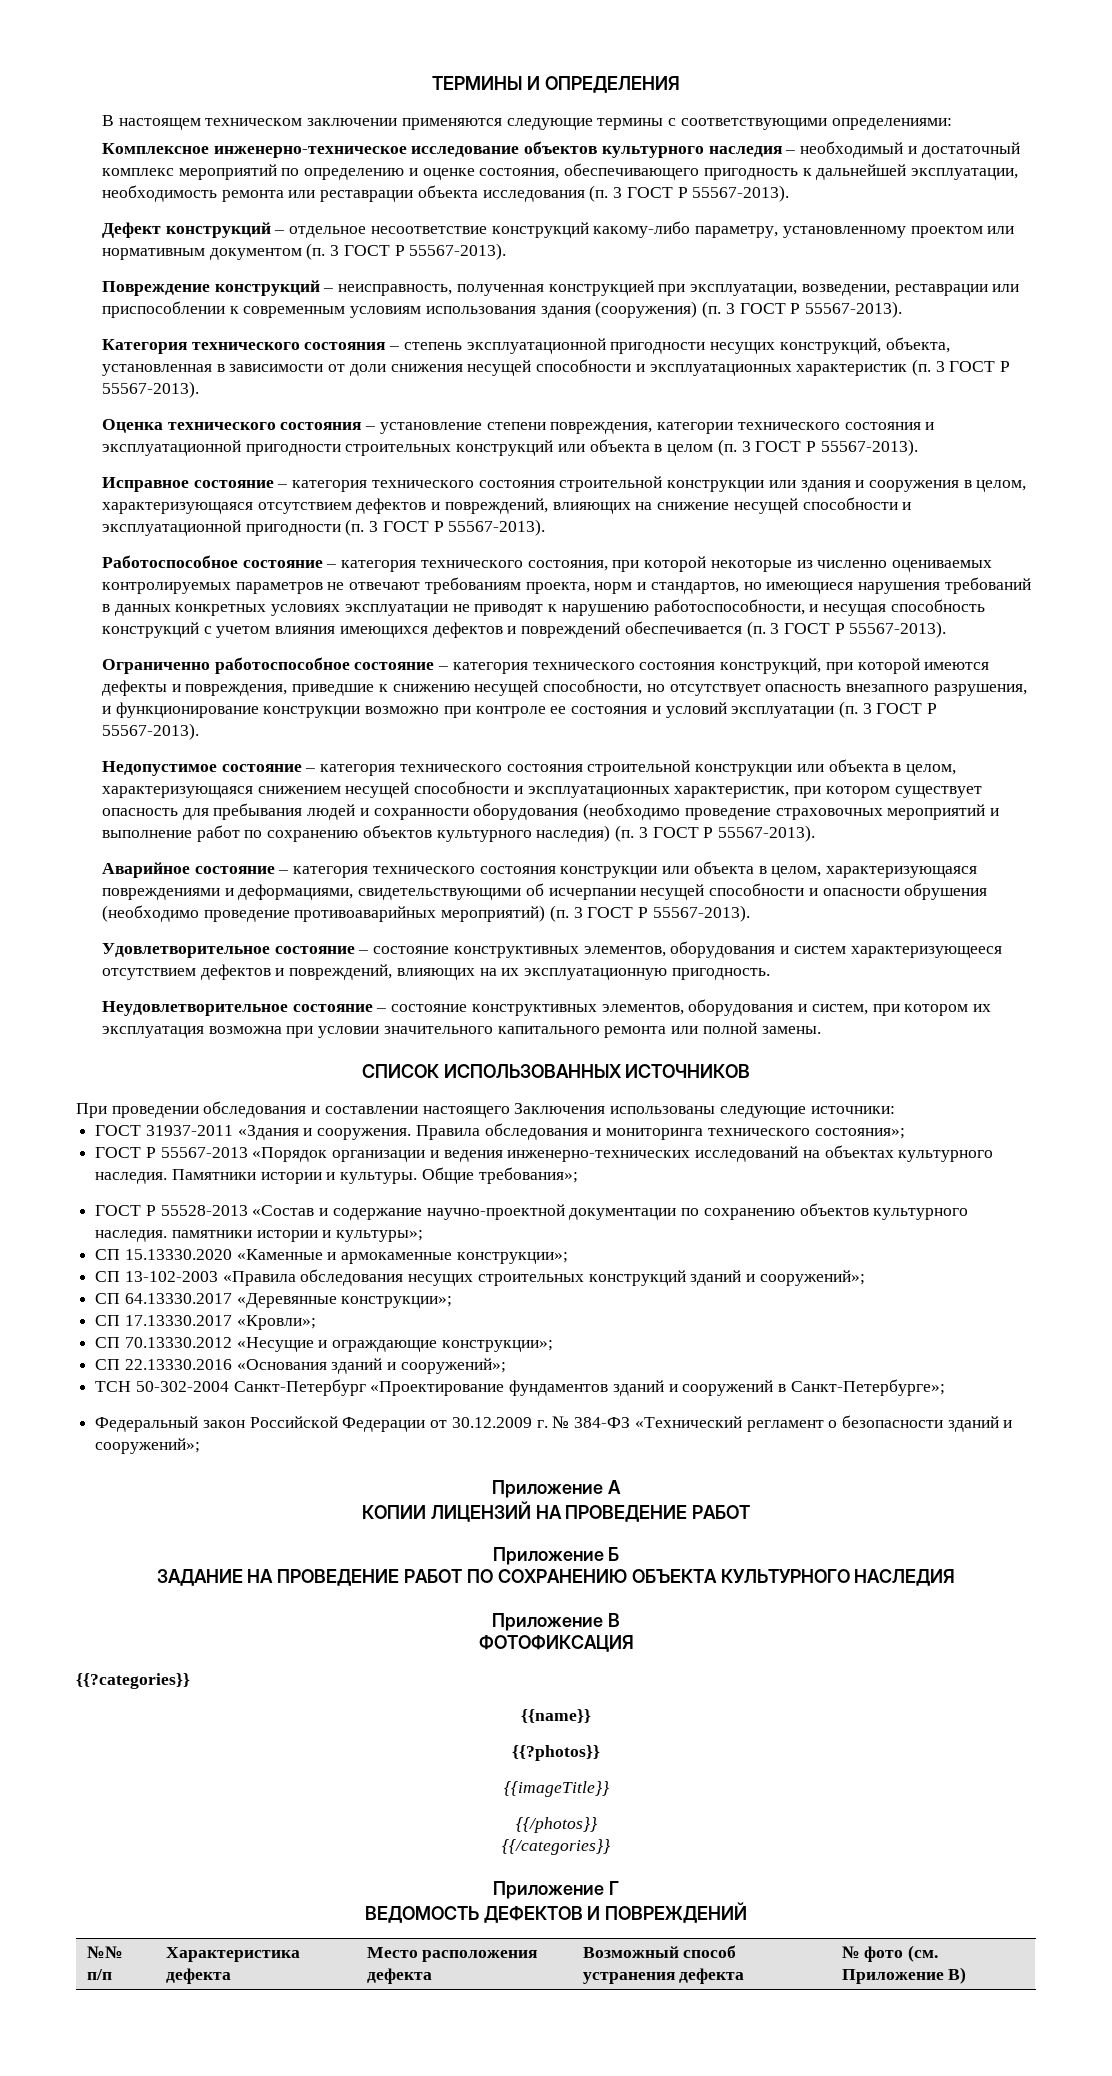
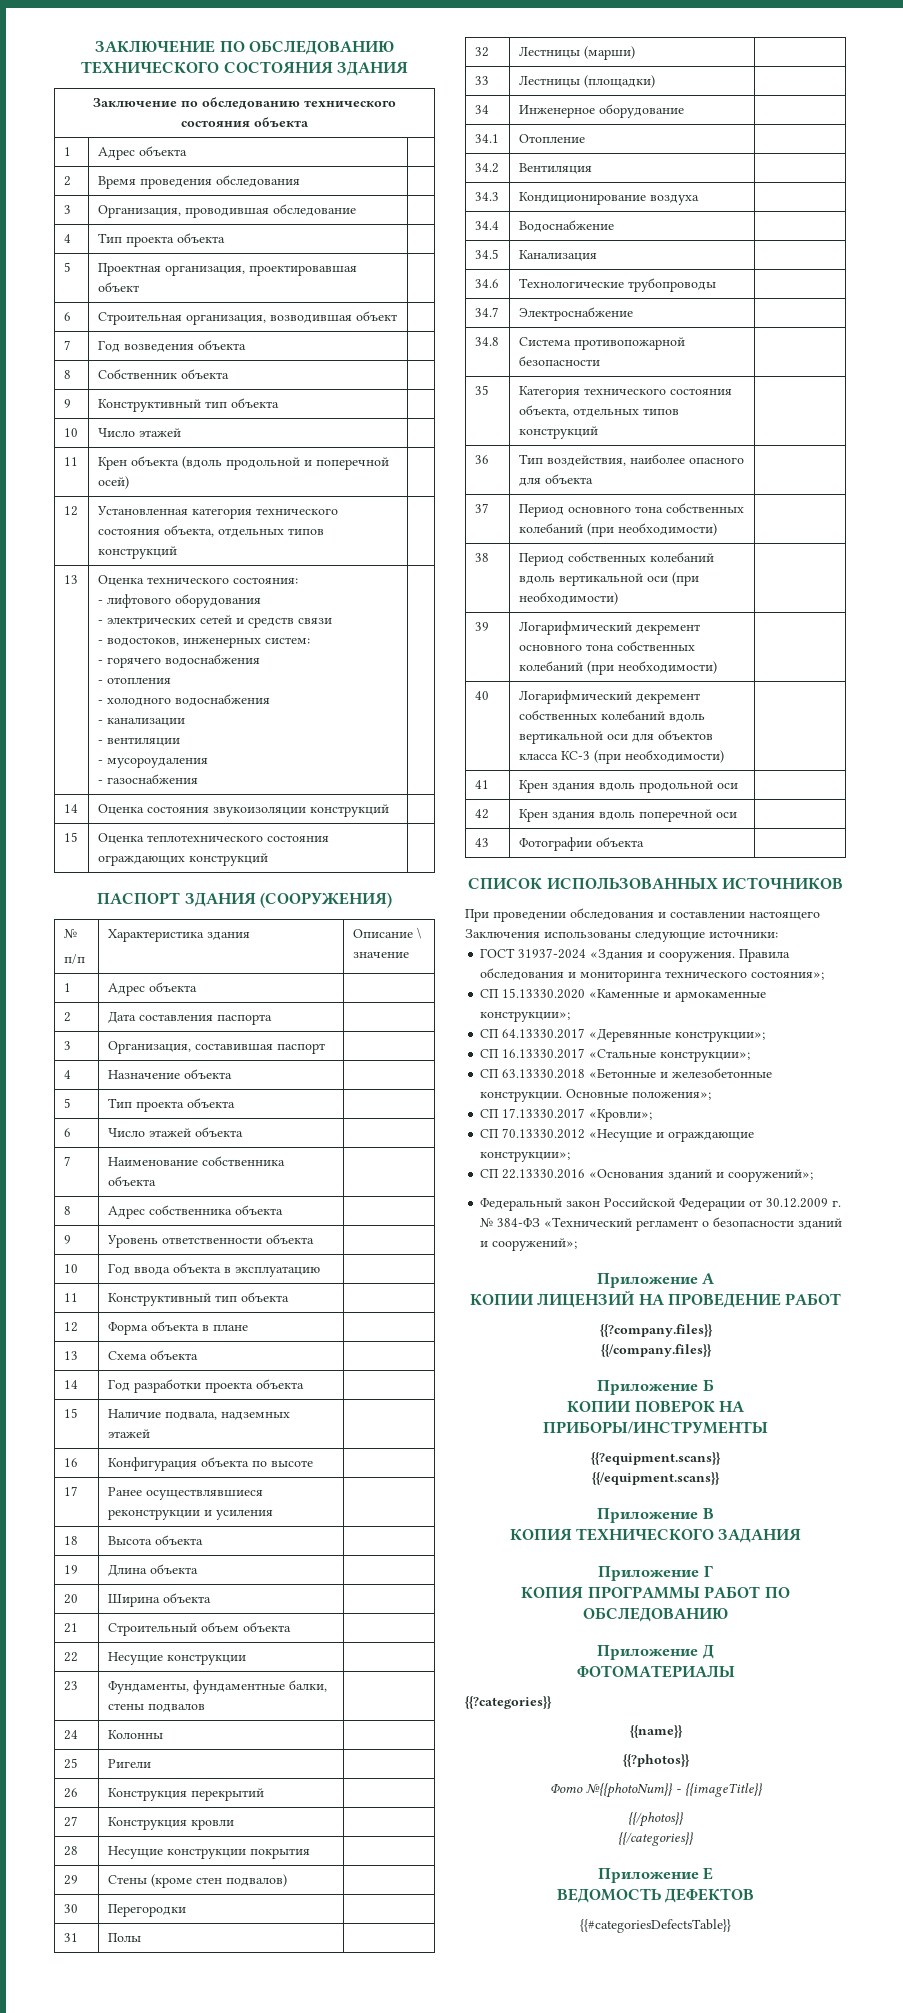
- ТЕРМИНЫ И ОПРЕДЕЛЕНИЯ
- В настоящем техническом заключении применяются следующие термины с соответствующими определениями:
- Комплексное инженерно-техническое исследование объектов культурного наследия – необходимый и достаточный комплекс мероприятий по определению и оценке состояния, обеспечивающего пригодность к дальнейшей эксплуатации, необходимость ремонта или реставрации объекта исследования (п. 3 ГОСТ Р 55567-2013).
- Дефект конструкций – отдельное несоответствие конструкций какому-либо параметру, установленному проектом или нормативным документом (п. 3 ГОСТ Р 55567-2013).
- Повреждение конструкций – неисправность, полученная конструкцией при эксплуатации, возведении, реставрации или приспособлении к современным условиям использования здания (сооружения) (п. 3 ГОСТ Р 55567-2013).
- Категория технического состояния – степень эксплуатационной пригодности несущих конструкций, объекта, установленная в зависимости от доли снижения несущей способности и эксплуатационных характеристик (п. 3 ГОСТ Р 55567-2013).
- Оценка технического состояния – установление степени повреждения, категории технического состояния и эксплуатационной пригодности строительных конструкций или объекта в целом (п. 3 ГОСТ Р 55567-2013).
- Исправное состояние – категория технического состояния строительной конструкции или здания и сооружения в целом, характеризующаяся отсутствием дефектов и повреждений, влияющих на снижение несущей способности и эксплуатационной пригодности (п. 3 ГОСТ Р 55567-2013).
- Работоспособное состояние – категория технического состояния, при которой некоторые из численно оцениваемых контролируемых параметров не отвечают требованиям проекта, норм и стандартов, но имеющиеся нарушения требований в данных конкретных условиях эксплуатации не приводят к нарушению работоспособности, и несущая способность конструкций с учетом влияния имеющихся дефектов и повреждений обеспечивается (п. 3 ГОСТ Р 55567-2013).
- Ограниченно работоспособное состояние – категория технического состояния конструкций, при которой имеются дефекты и повреждения, приведшие к снижению несущей способности, но отсутствует опасность внезапного разрушения, и функционирование конструкции возможно при контроле ее состояния и условий эксплуатации (п. 3 ГОСТ Р 55567-2013).
- Недопустимое состояние – категория технического состояния строительной конструкции или объекта в целом, характеризующаяся снижением несущей способности и эксплуатационных характеристик, при котором существует опасность для пребывания людей и сохранности оборудования (необходимо проведение страховочных мероприятий и выполнение работ по сохранению объектов культурного наследия) (п. 3 ГОСТ Р 55567-2013).
- Аварийное состояние – категория технического состояния конструкции или объекта в целом, характеризующаяся повреждениями и деформациями, свидетельствующими об исчерпании несущей способности и опасности обрушения (необходимо проведение противоаварийных мероприятий) (п. 3 ГОСТ Р 55567-2013).
- Удовлетворительное состояние – состояние конструктивных элементов, оборудования и систем характеризующееся отсутствием дефектов и повреждений, влияющих на их эксплуатационную пригодность.
- Неудовлетворительное состояние – состояние конструктивных элементов, оборудования и систем, при котором их эксплуатация возможна при условии значительного капитального ремонта или полной замены.
+ ЗАКЛЮЧЕНИЕ ПО ОБСЛЕДОВАНИЮ ТЕХНИЧЕСКОГО СОСТОЯНИЯ ЗДАНИЯ
+ Заключение по обследованию технического состояния объекта
+ 1 | Адрес объекта |
+ 2 | Время проведения обследования |
+ 3 | Организация, проводившая обследование |
+ 4 | Тип проекта объекта |
+ 5 | Проектная организация, проектировавшая объект |
+ 6 | Строительная организация, возводившая объект |
+ 7 | Год возведения объекта |
+ 8 | Собственник объекта |
+ 9 | Конструктивный тип объекта |
+ 10 | Число этажей |
+ 11 | Крен объекта (вдоль продольной и поперечной осей) |
+ 12 | Установленная категория технического состояния объекта, отдельных типов конструкций |
+ 13 | Оценка технического состояния:
+ - лифтового оборудования
+ - электрических сетей и средств связи
+ - водостоков, инженерных систем:
+ - горячего водоснабжения
+ - отопления
+ - холодного водоснабжения
+ - канализации
+ - вентиляции
+ - мусороудаления
+ - газоснабжения |
+ 14 | Оценка состояния звукоизоляции конструкций |
+ 15 | Оценка теплотехнического состояния ограждающих конструкций |
+ ПАСПОРТ ЗДАНИЯ (СООРУЖЕНИЯ)
+ №
+ п/п | Характеристика здания | Описание \ значение
+ 1 | Адрес объекта |
+ 2 | Дата составления паспорта |
+ 3 | Организация, составившая паспорт |
+ 4 | Назначение объекта |
+ 5 | Тип проекта объекта |
+ 6 | Число этажей объекта |
+ 7 | Наименование собственника объекта |
+ 8 | Адрес собственника объекта |
+ 9 | Уровень ответственности объекта |
+ 10 | Год ввода объекта в эксплуатацию |
+ 11 | Конструктивный тип объекта |
+ 12 | Форма объекта в плане |
+ 13 | Схема объекта |
+ 14 | Год разработки проекта объекта |
+ 15 | Наличие подвала, надземных этажей |
+ 16 | Конфигурация объекта по высоте |
+ 17 | Ранее осуществлявшиеся реконструкции и усиления |
+ 18 | Высота объекта |
+ 19 | Длина объекта |
+ 20 | Ширина объекта |
+ 21 | Строительный объем объекта |
+ 22 | Несущие конструкции |
+ 23 | Фундаменты, фундаментные балки, стены подвалов |
+ 24 | Колонны |
+ 25 | Ригели |
+ 26 | Конструкция перекрытий |
+ 27 | Конструкция кровли |
+ 28 | Несущие конструкции покрытия |
+ 29 | Стены (кроме стен подвалов) |
+ 30 | Перегородки |
+ 31 | Полы |
+ 32 | Лестницы (марши) |
+ 33 | Лестницы (площадки) |
+ 34 | Инженерное оборудование |
+ 34.1 | Отопление |
+ 34.2 | Вентиляция |
+ 34.3 | Кондиционирование воздуха |
+ 34.4 | Водоснабжение |
+ 34.5 | Канализация |
+ 34.6 | Технологические трубопроводы |
+ 34.7 | Электроснабжение |
+ 34.8 | Система противопожарной безопасности |
+ 35 | Категория технического состояния объекта, отдельных типов конструкций |
+ 36 | Тип воздействия, наиболее опасного для объекта |
+ 37 | Период основного тона собственных колебаний (при необходимости) |
+ 38 | Период собственных колебаний вдоль вертикальной оси (при необходимости) |
+ 39 | Логарифмический декремент основного тона собственных колебаний (при необходимости) |
+ 40 | Логарифмический декремент собственных колебаний вдоль вертикальной оси для объектов класса КС-3 (при необходимости) |
+ 41 | Крен здания вдоль продольной оси |
+ 42 | Крен здания вдоль поперечной оси |
+ 43 | Фотографии объекта |
- ГОСТ 31937-2011 «Здания и сооружения.
+ ГОСТ 31937-2024 «Здания и сооружения.
- ГОСТ Р 55567-2013 «Порядок организации и ведения инженерно-технических исследований на объектах культурного наследия. Памятники истории и культуры. Общие требования»;
- ГОСТ Р 55528-2013 «Состав и содержание научно-проектной документации по сохранению объектов культурного наследия. памятники истории и культуры»;
- СП 13-102-2003 «Правила обследования несущих строительных конструкций зданий и сооружений»;
  СП 64.13330.2017 «Деревянные конструкции»;
+ СП 16.13330.2017 «Стальные конструкции»;
+ СП 63.13330.2018 «Бетонные и железобетонные конструкции. Основные положения»;
- ТСН 50-302-2004 Санкт-Петербург «Проектирование фундаментов зданий и сооружений в Санкт-Петербурге»;
+ {{?company.files}}
+ {{/company.files}}
- ЗАДАНИЕ НА ПРОВЕДЕНИЕ РАБОТ ПО СОХРАНЕНИЮ ОБЪЕКТА КУЛЬТУРНОГО НАСЛЕДИЯ
+ КОПИИ ПОВЕРОК НА ПРИБОРЫ/ИНСТРУМЕНТЫ
+ {{?equipment.scans}}
+ {{/equipment.scans}}
  Приложение В
- ФОТОФИКСАЦИЯ
+ КОПИЯ ТЕХНИЧЕСКОГО ЗАДАНИЯ
+ Приложение Г
+ КОПИЯ ПРОГРАММЫ РАБОТ ПО ОБСЛЕДОВАНИЮ
+ Приложение Д
+ ФОТОМАТЕРИАЛЫ
- {{imageTitle}}
+ Фото №{{photoNum}} - {{imageTitle}}
- Приложение Г
+ Приложение Е
- ВЕДОМОСТЬ ДЕФЕКТОВ И ПОВРЕЖДЕНИЙ
- №№ п/п | Характеристика дефекта | Место расположения дефекта | Возможный способ устранения дефекта | № фото (см. Приложение В)
+ ВЕДОМОСТЬ ДЕФЕКТОВ
+ {{#categoriesDefectsTable}}

